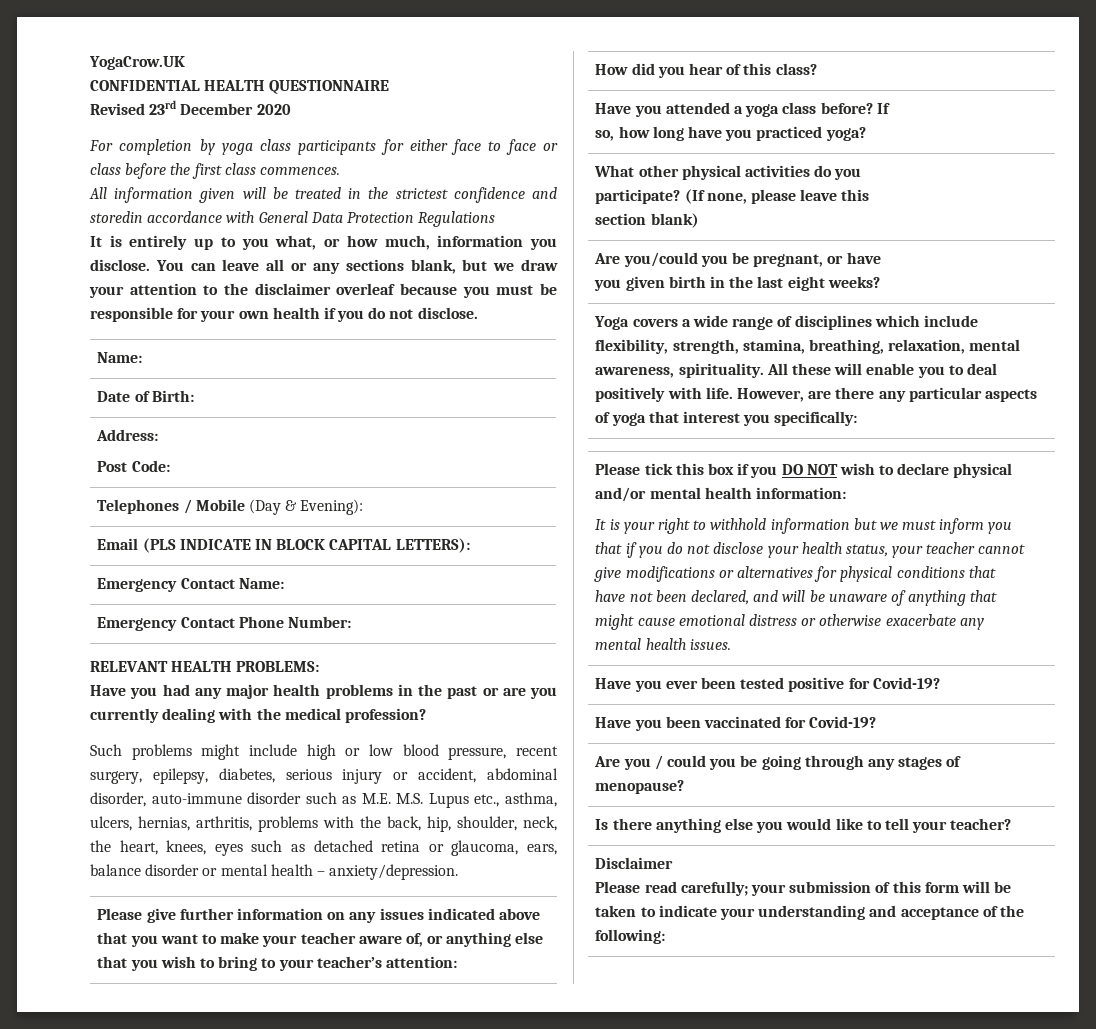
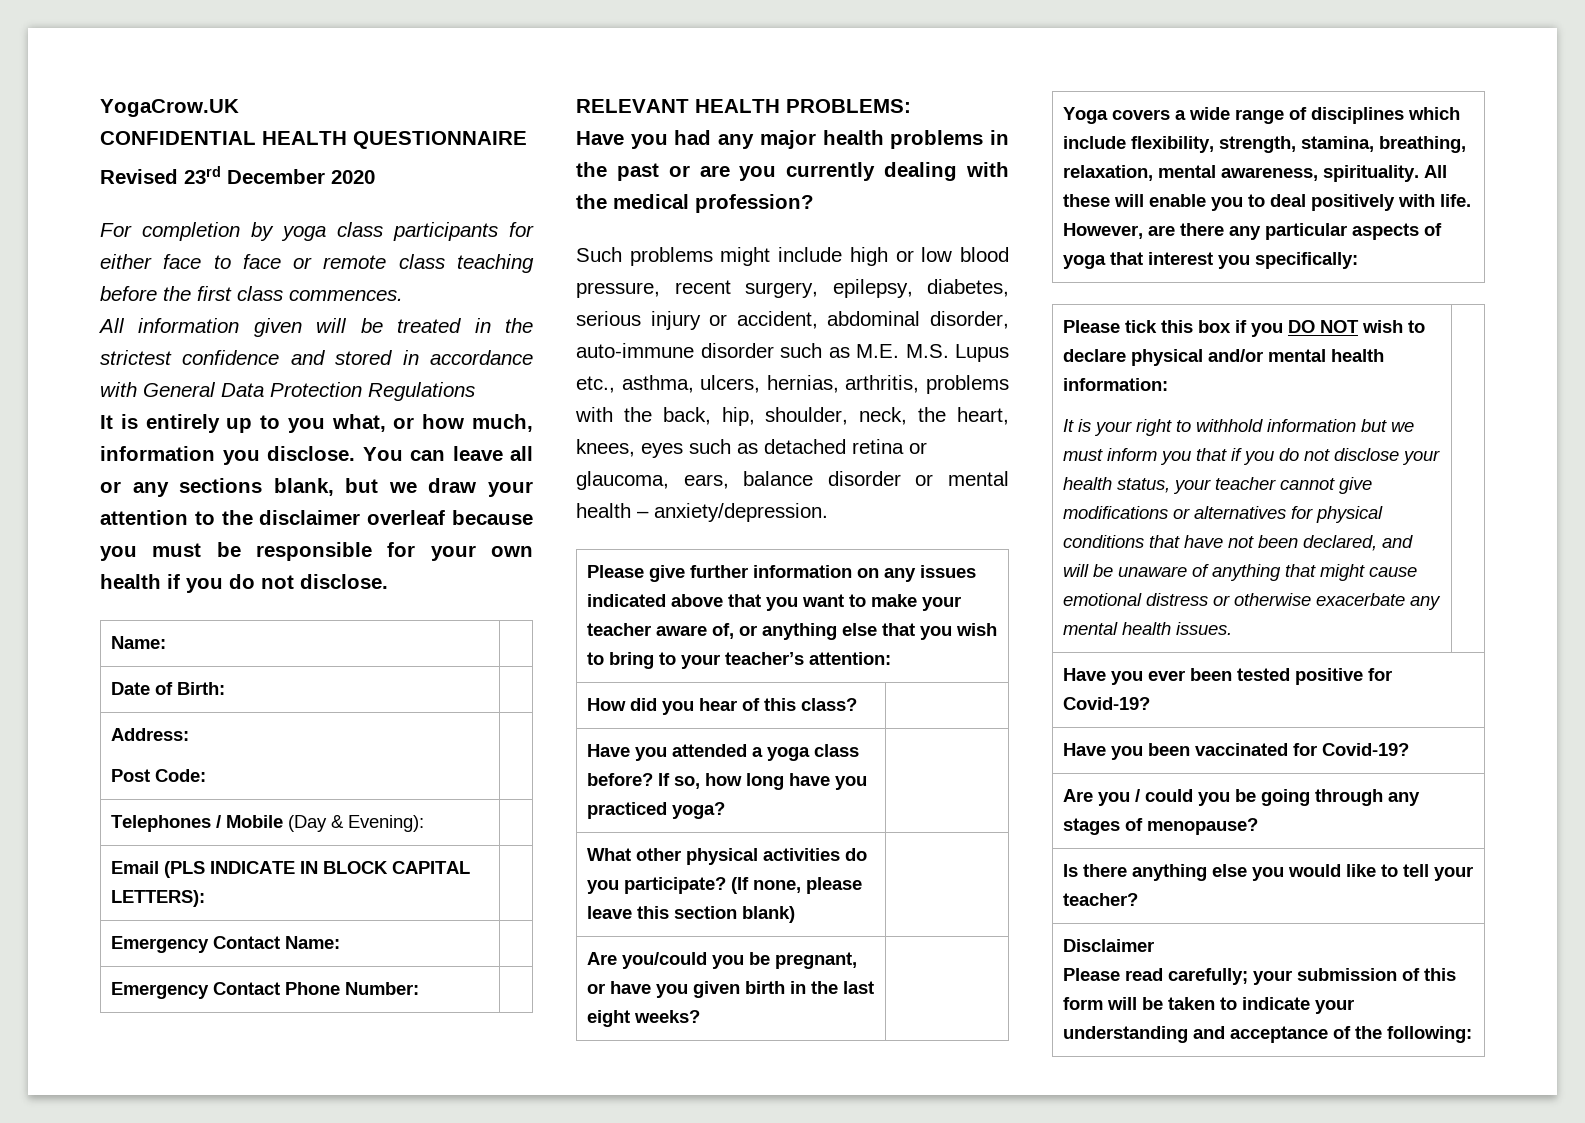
- For completion by yoga class participants for either face to face or class before the first class commences.
+ For completion by yoga class participants for either face to face or remote class teaching before the first class commences.
- All information given will be treated in the strictest confidence and storedin accordance with General Data Protection Regulations
+ All information given will be treated in the strictest confidence and stored in accordance with General Data Protection Regulations

